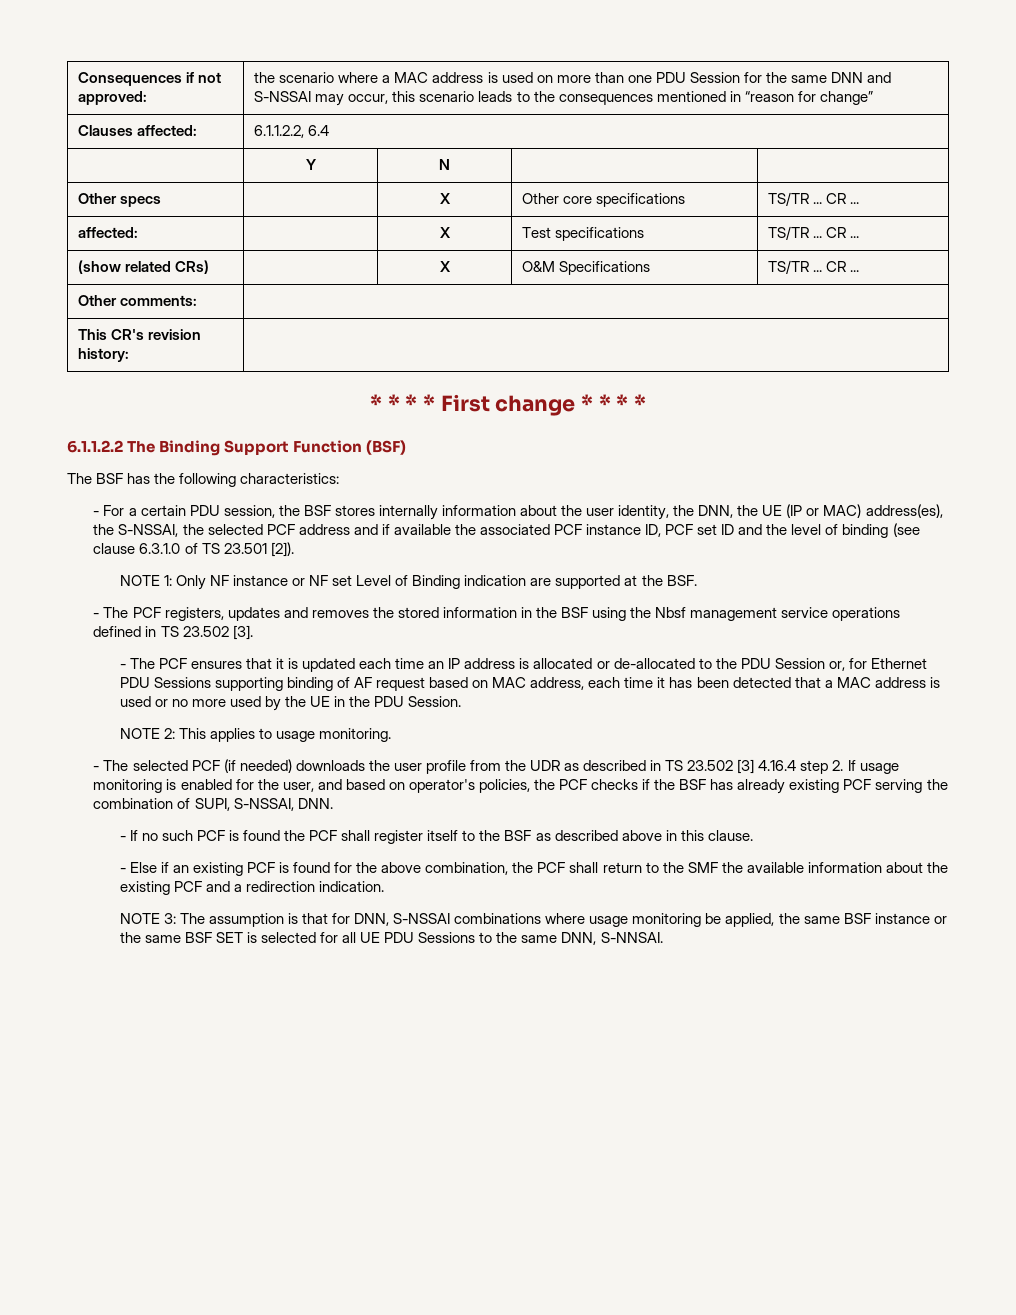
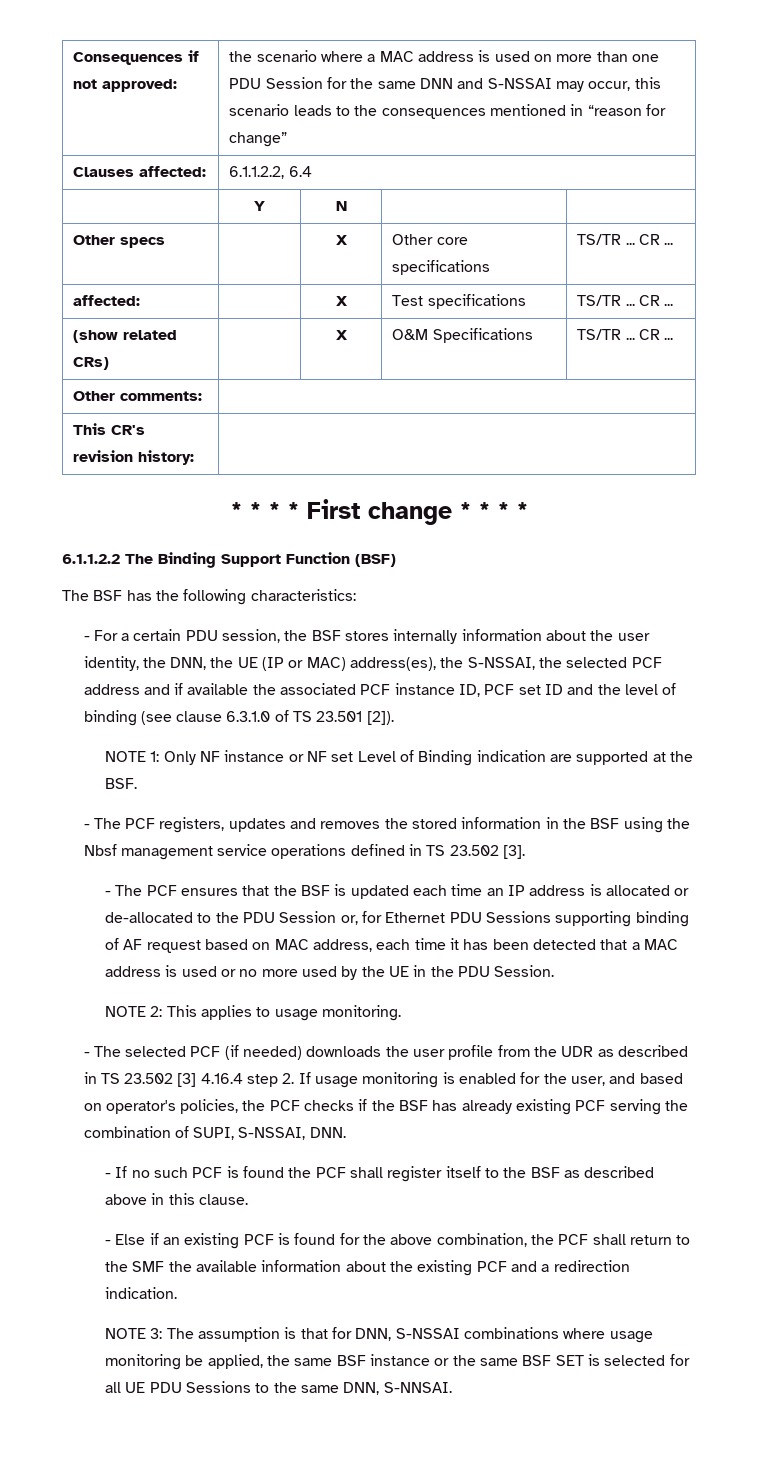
- - The PCF ensures that it is updated each time an IP address is allocated or de-allocated to the PDU Session or, for Ethernet PDU Sessions supporting binding of AF request based on MAC address, each time it has been detected that a MAC address is used or no more used by the UE in the PDU Session.
+ - The PCF ensures that the BSF is updated each time an IP address is allocated or de-allocated to the PDU Session or, for Ethernet PDU Sessions supporting binding of AF request based on MAC address, each time it has been detected that a MAC address is used or no more used by the UE in the PDU Session.

